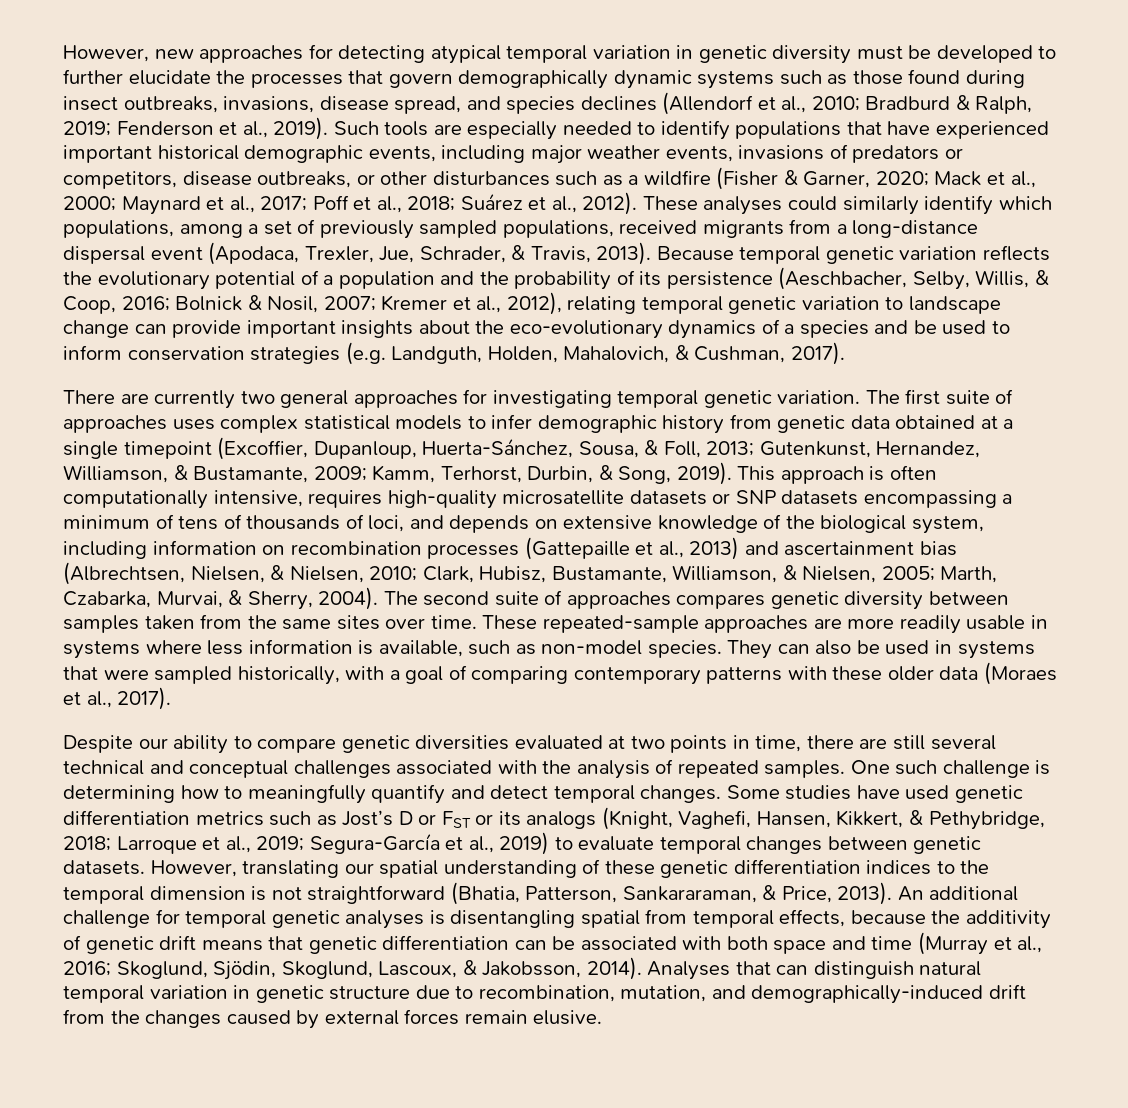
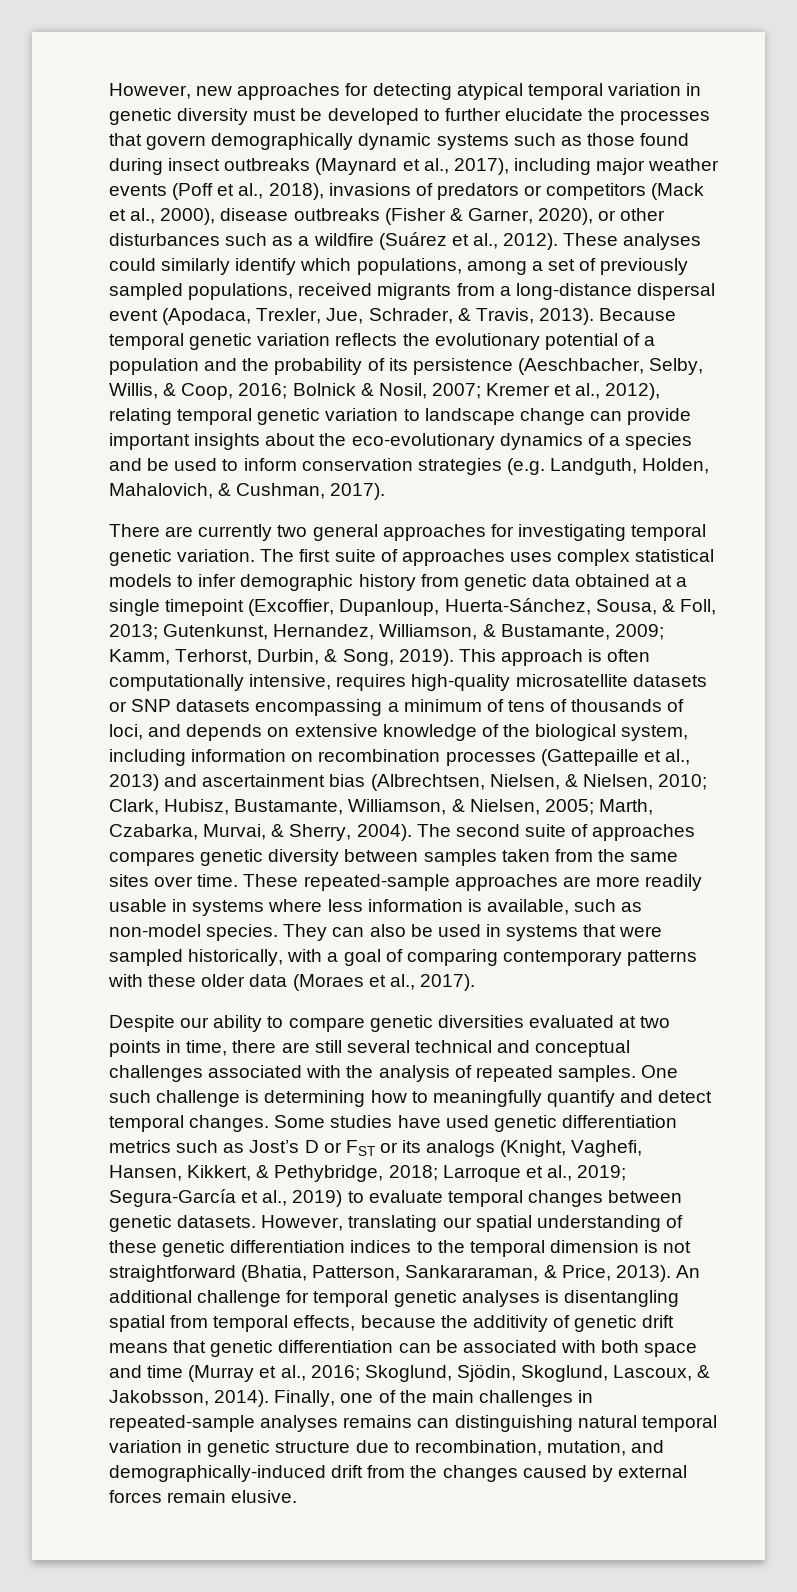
- However, new approaches for detecting atypical temporal variation in genetic diversity must be developed to further elucidate the processes that govern demographically dynamic systems such as those found during insect outbreaks, invasions, disease spread, and species declines (Allendorf et al., 2010; Bradburd & Ralph, 2019; Fenderson et al., 2019). Such tools are especially needed to identify populations that have experienced important historical demographic events, including major weather events, invasions of predators or competitors, disease outbreaks, or other disturbances such as a wildfire (Fisher & Garner, 2020; Mack et al., 2000; Maynard et al., 2017; Poff et al., 2018; Suárez et al., 2012).
+ However, new approaches for detecting atypical temporal variation in genetic diversity must be developed to further elucidate the processes that govern demographically dynamic systems such as those found during insect outbreaks (Maynard et al., 2017), including major weather events (Poff et al., 2018), invasions of predators or competitors (Mack et al., 2000), disease outbreaks (Fisher & Garner, 2020), or other disturbances such as a wildfire (Suárez et al., 2012).
- Analyses that can distinguish natural temporal variation in genetic structure due to recombination, mutation, and demographically-induced drift from the changes caused by external forces remain elusive.
+ Finally, one of the main challenges in repeated-sample analyses remains can distinguishing natural temporal variation in genetic structure due to recombination, mutation, and demographically-induced drift from the changes caused by external forces remain elusive.

